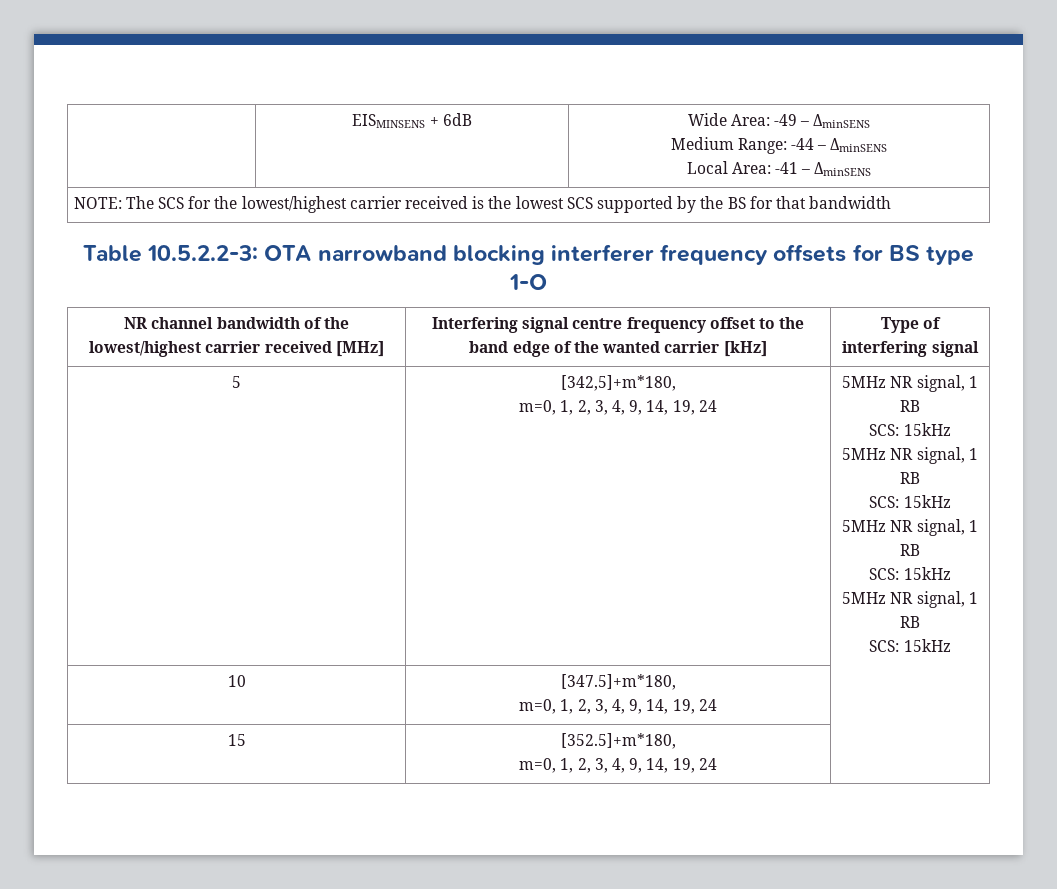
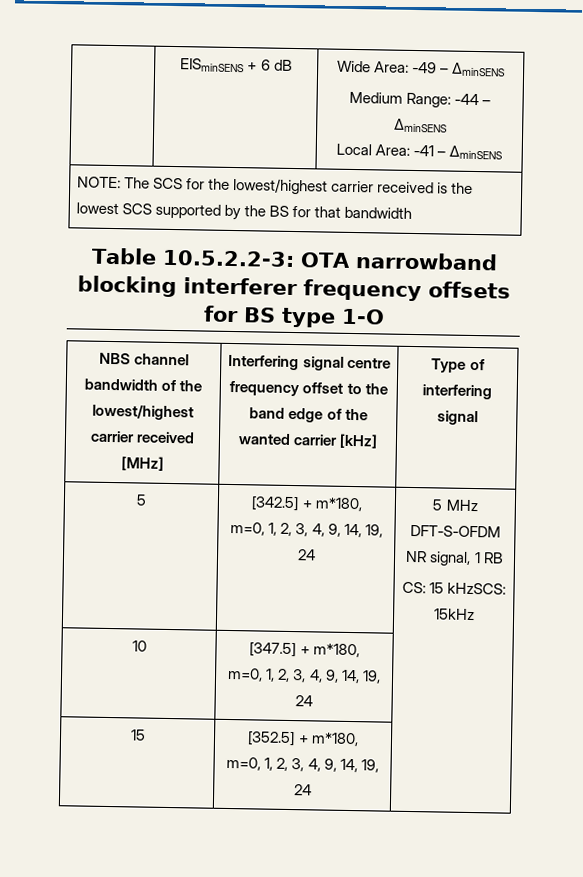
- | EISMINSENS + 6dB | Wide Area: -49 – ΔminSENS
+ | EISminSENS + 6 dB | Wide Area: -49 – ΔminSENS
- NR channel bandwidth of the lowest/highest carrier received [MHz] | Interfering signal centre frequency offset to the band edge of the wanted carrier [kHz] | Type of interfering signal
+ NBS channel bandwidth of the lowest/highest carrier received [MHz] | Interfering signal centre frequency offset to the band edge of the wanted carrier [kHz] | Type of interfering signal
- 5 | [342,5]+m*180,
- m=0, 1, 2, 3, 4, 9, 14, 19, 24 | 5MHz NR signal, 1 RB
- SCS: 15kHz
- 5MHz NR signal, 1 RB
- SCS: 15kHz
- 5MHz NR signal, 1 RB
- SCS: 15kHz
- 5MHz NR signal, 1 RB
- SCS: 15kHz
+ 5 | [342.5] + m*180,
+ m=0, 1, 2, 3, 4, 9, 14, 19, 24 | 5 MHz DFT-S-OFDM NR signal, 1 RB
+ CS: 15 kHzSCS: 15kHz
- 10 | [347.5]+m*180,
+ 10 | [347.5] + m*180,
- 15 | [352.5]+m*180,
+ 15 | [352.5] + m*180,

